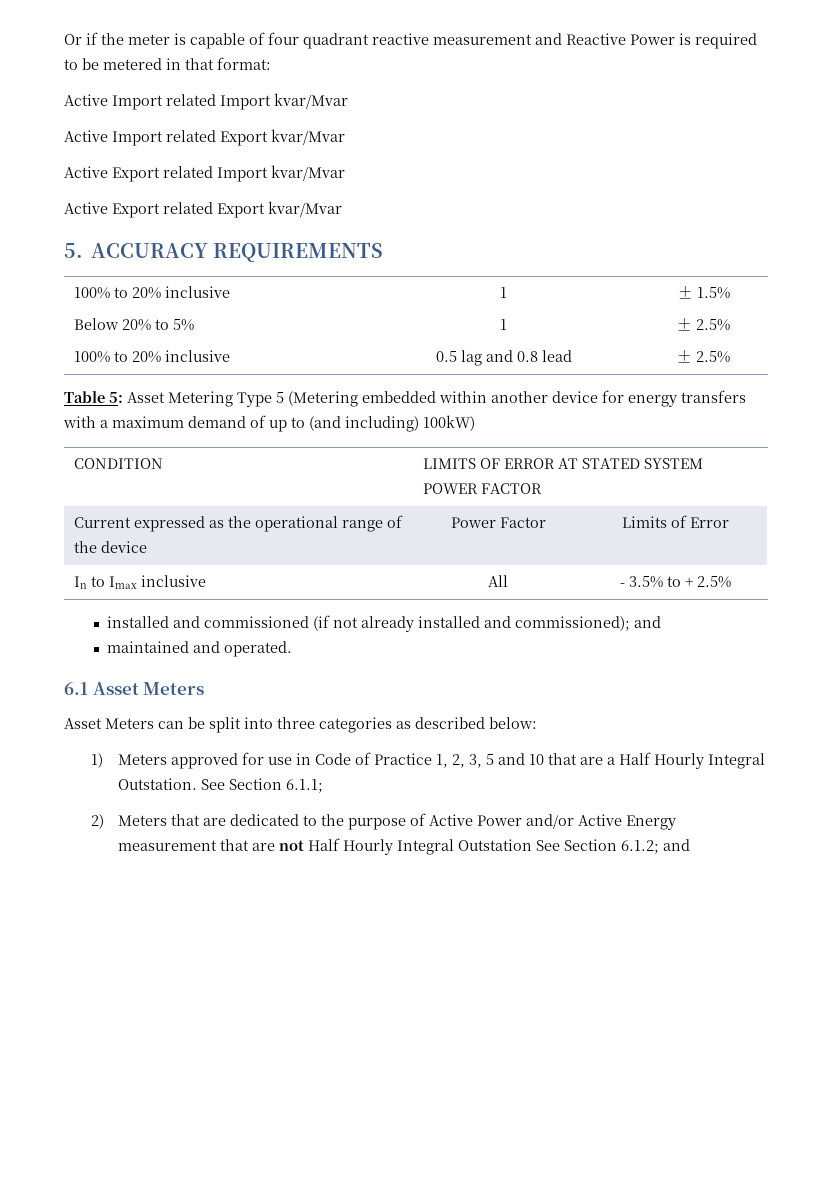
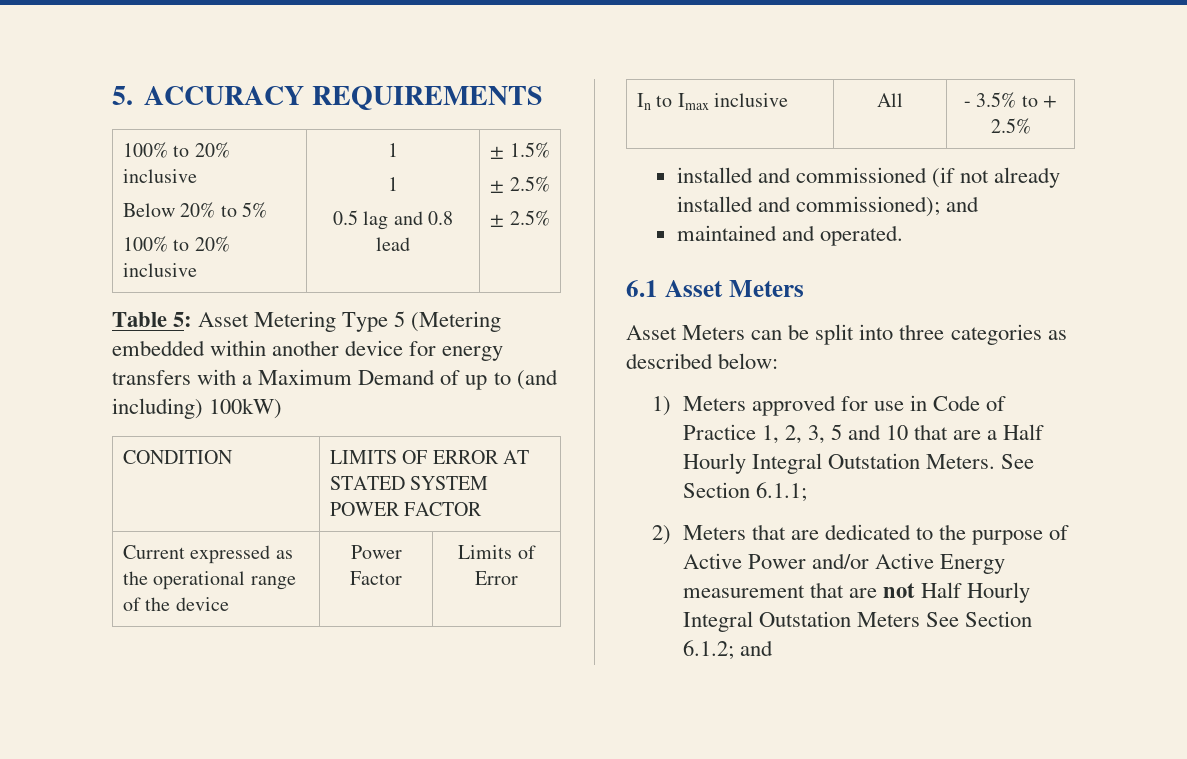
- Or if the meter is capable of four quadrant reactive measurement and Reactive Power is required to be metered in that format:
- Active Import related Import kvar/Mvar
- Active Import related Export kvar/Mvar
- Active Export related Import kvar/Mvar
- Active Export related Export kvar/Mvar
- Table 5: Asset Metering Type 5 (Metering embedded within another device for energy transfers with a maximum demand of up to (and including) 100kW)
+ Table 5: Asset Metering Type 5 (Metering embedded within another device for energy transfers with a Maximum Demand of up to (and including) 100kW)
- 1) Meters approved for use in Code of Practice 1, 2, 3, 5 and 10 that are a Half Hourly Integral Outstation.
+ 1) Meters approved for use in Code of Practice 1, 2, 3, 5 and 10 that are a Half Hourly Integral Outstation Meters.
- 2) Meters that are dedicated to the purpose of Active Power and/or Active Energy measurement that are not Half Hourly Integral Outstation See Section 6.1.2; and
+ 2) Meters that are dedicated to the purpose of Active Power and/or Active Energy measurement that are not Half Hourly Integral Outstation Meters See Section 6.1.2; and

